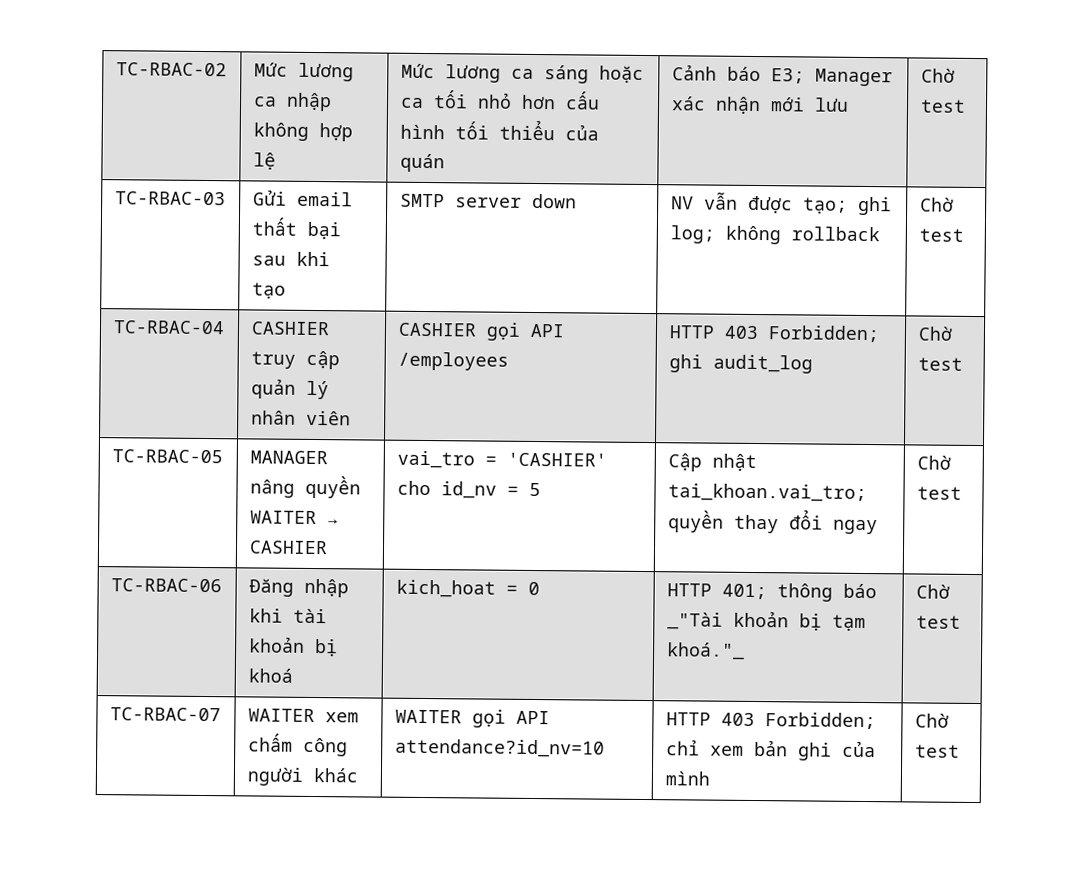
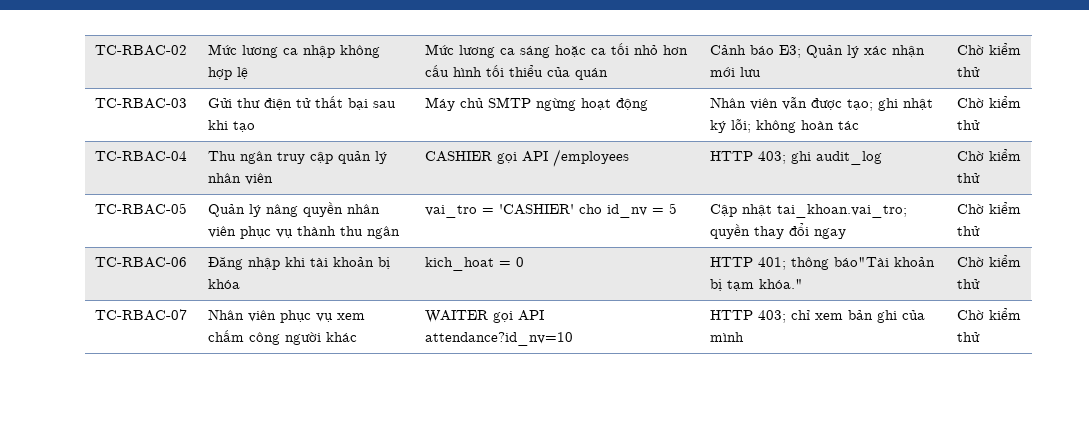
- TC-RBAC-02 | Mức lương ca nhập không hợp lệ | Mức lương ca sáng hoặc ca tối nhỏ hơn cấu hình tối thiểu của quán | Cảnh báo E3; Manager xác nhận mới lưu | Chờ test
+ TC-RBAC-02 | Mức lương ca nhập không hợp lệ | Mức lương ca sáng hoặc ca tối nhỏ hơn cấu hình tối thiểu của quán | Cảnh báo E3; Quản lý xác nhận mới lưu | Chờ kiểm thử
- TC-RBAC-03 | Gửi email thất bại sau khi tạo | SMTP server down | NV vẫn được tạo; ghi log; không rollback | Chờ test
+ TC-RBAC-03 | Gửi thư điện tử thất bại sau khi tạo | Máy chủ SMTP ngừng hoạt động | Nhân viên vẫn được tạo; ghi nhật ký lỗi; không hoàn tác | Chờ kiểm thử
- TC-RBAC-04 | CASHIER truy cập quản lý nhân viên | CASHIER gọi API /employees | HTTP 403 Forbidden; ghi audit_log | Chờ test
+ TC-RBAC-04 | Thu ngân truy cập quản lý nhân viên | CASHIER gọi API /employees | HTTP 403; ghi audit_log | Chờ kiểm thử
- TC-RBAC-05 | MANAGER nâng quyền WAITER → CASHIER | vai_tro = 'CASHIER' cho id_nv = 5 | Cập nhật tai_khoan.vai_tro; quyền thay đổi ngay | Chờ test
+ TC-RBAC-05 | Quản lý nâng quyền nhân viên phục vụ thành thu ngân | vai_tro = 'CASHIER' cho id_nv = 5 | Cập nhật tai_khoan.vai_tro; quyền thay đổi ngay | Chờ kiểm thử
- TC-RBAC-06 | Đăng nhập khi tài khoản bị khoá | kich_hoat = 0 | HTTP 401; thông báo _"Tài khoản bị tạm khoá."_ | Chờ test
+ TC-RBAC-06 | Đăng nhập khi tài khoản bị khóa | kich_hoat = 0 | HTTP 401; thông báo"Tài khoản bị tạm khóa." | Chờ kiểm thử
- TC-RBAC-07 | WAITER xem chấm công người khác | WAITER gọi API attendance?id_nv=10 | HTTP 403 Forbidden; chỉ xem bản ghi của mình | Chờ test
+ TC-RBAC-07 | Nhân viên phục vụ xem chấm công người khác | WAITER gọi API attendance?id_nv=10 | HTTP 403; chỉ xem bản ghi của mình | Chờ kiểm thử

